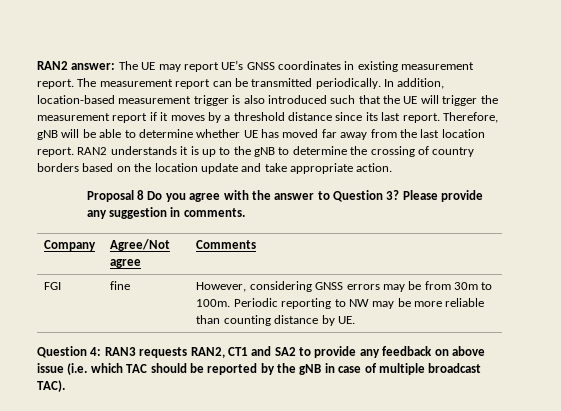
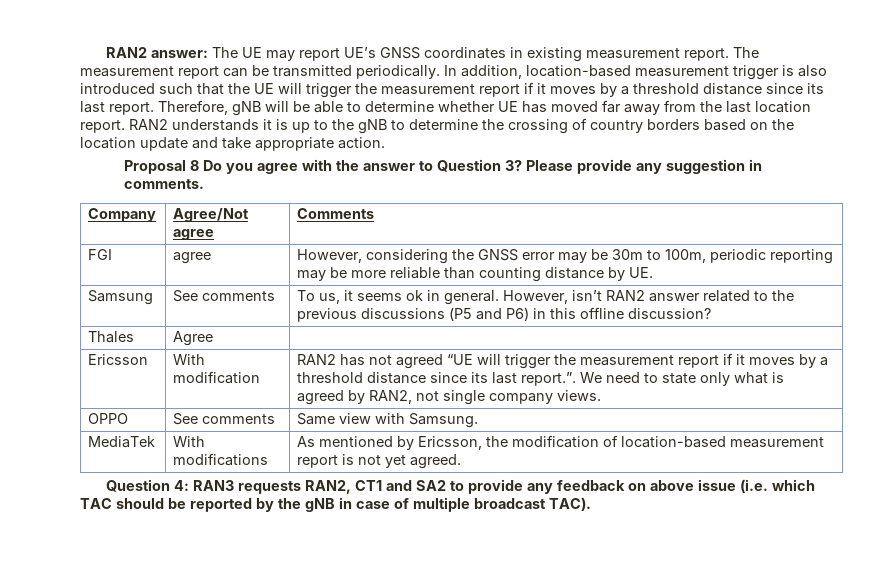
- FGI | fine | However, considering GNSS errors may be from 30m to 100m. Periodic reporting to NW may be more reliable than counting distance by UE.
+ FGI | agree | However, considering the GNSS error may be 30m to 100m, periodic reporting may be more reliable than counting distance by UE.
+ Samsung | See comments | To us, it seems ok in general. However, isn’t RAN2 answer related to the previous discussions (P5 and P6) in this offline discussion?
+ Thales | Agree |
+ Ericsson | With modification | RAN2 has not agreed “UE will trigger the measurement report if it moves by a threshold distance since its last report.”. We need to state only what is agreed by RAN2, not single company views.
+ OPPO | See comments | Same view with Samsung.
+ MediaTek | With modifications | As mentioned by Ericsson, the modification of location-based measurement report is not yet agreed.

